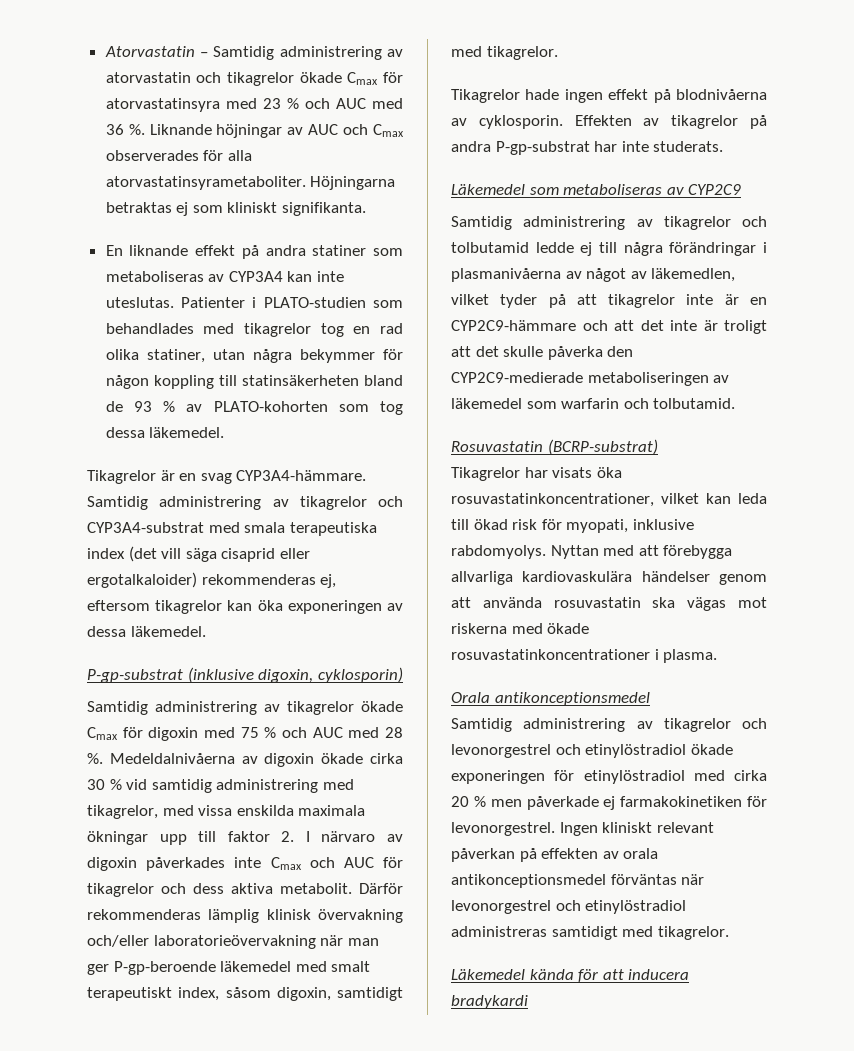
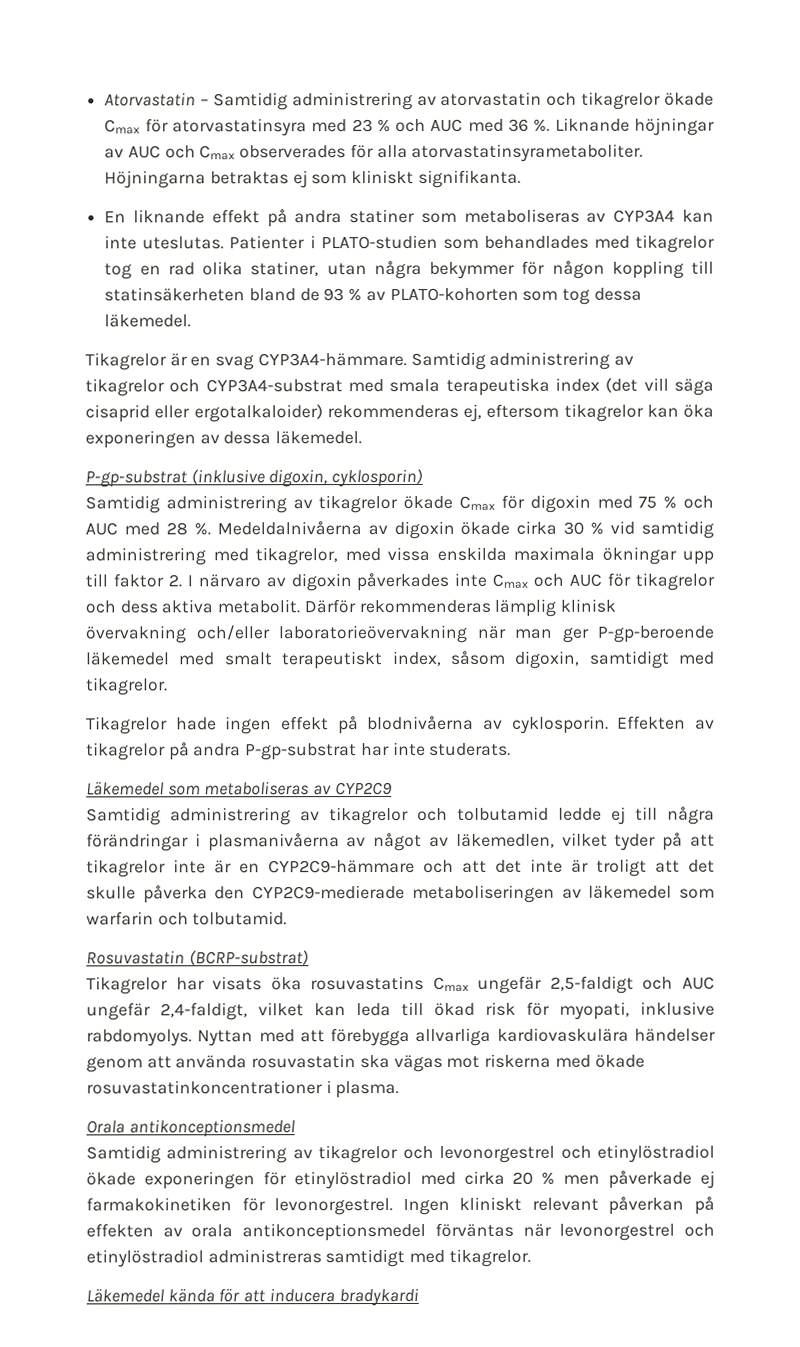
- Tikagrelor har visats öka rosuvastatinkoncentrationer, vilket kan leda till ökad risk för myopati, inklusive rabdomyolys.
+ Tikagrelor har visats öka rosuvastatins Cmax ungefär 2,5-faldigt och AUC ungefär 2,4-faldigt, vilket kan leda till ökad risk för myopati, inklusive rabdomyolys.

